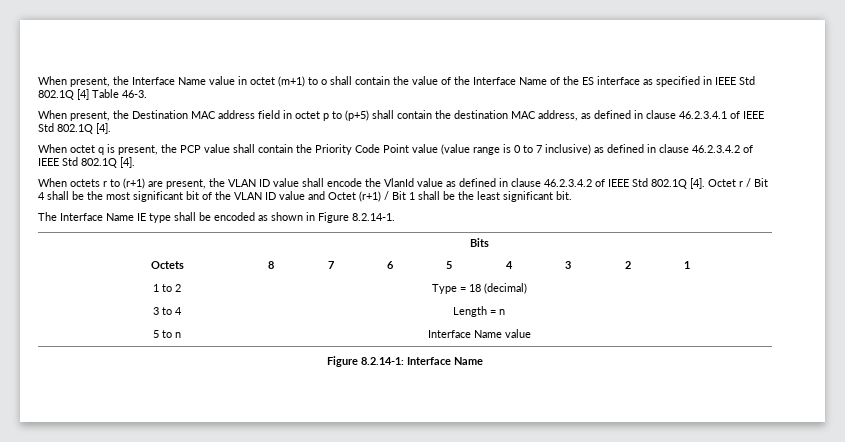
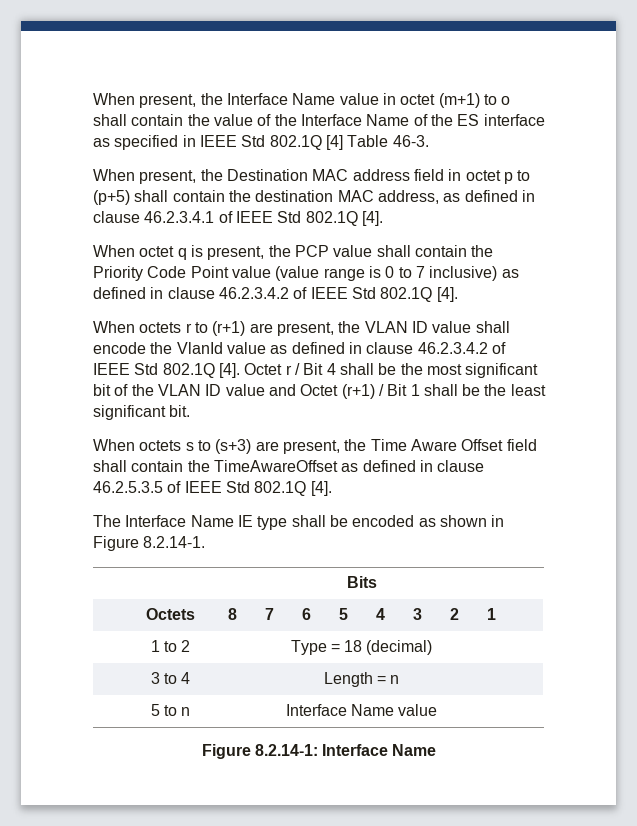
+ When octets s to (s+3) are present, the Time Aware Offset field shall contain the TimeAwareOffset as defined in clause 46.2.5.3.5 of IEEE Std 802.1Q [4].

